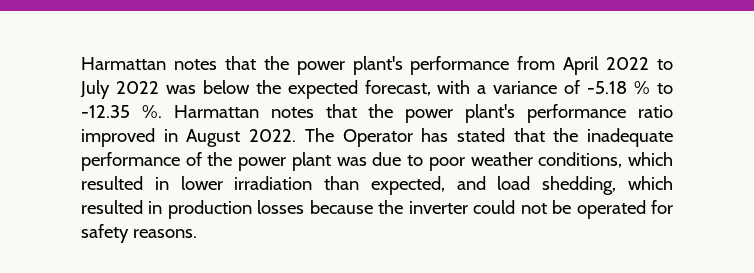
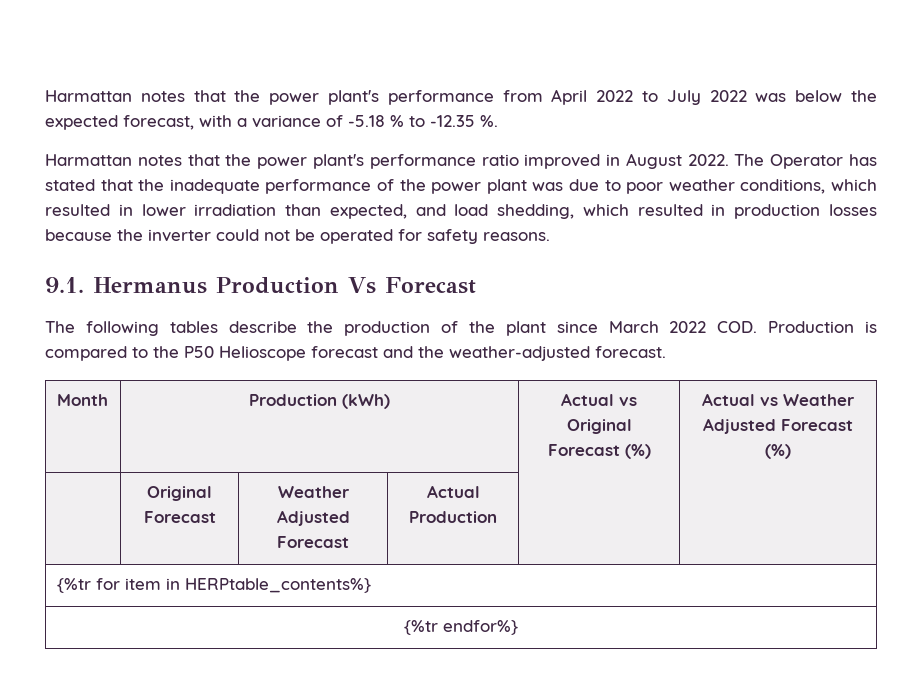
- Harmattan notes that the power plant's performance from April 2022 to July 2022 was below the expected forecast, with a variance of -5.18 % to -12.35 %. Harmattan notes that the power plant's performance ratio improved in August 2022.
+ Harmattan notes that the power plant's performance from April 2022 to July 2022 was below the expected forecast, with a variance of -5.18 % to -12.35 %.
+ Harmattan notes that the power plant's performance ratio improved in August 2022.
+ 9.1. Hermanus Production Vs Forecast
+ The following tables describe the production of the plant since March 2022 COD. Production is compared to the P50 Helioscope forecast and the weather-adjusted forecast.
+ Month | Production (kWh) | Actual vs Original Forecast (%) | Actual vs Weather Adjusted Forecast (%)
+ | Original Forecast | Weather Adjusted Forecast | Actual Production | |
+ {%tr for item in HERPtable_contents%}
+ {%tr endfor%}

